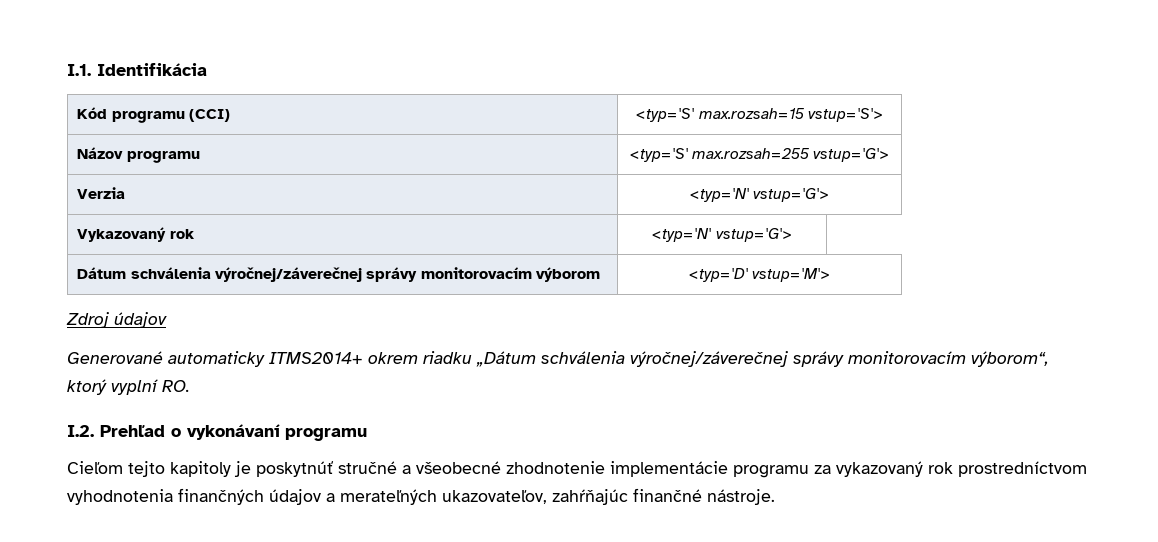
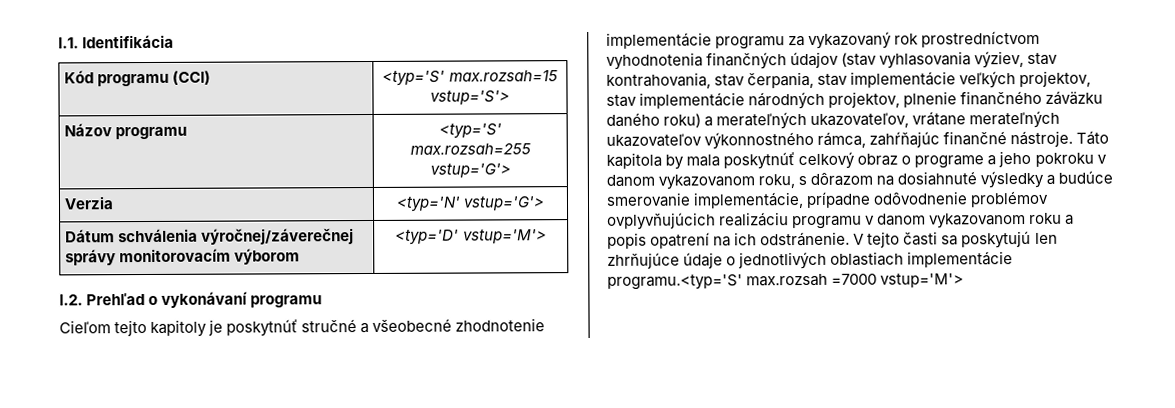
- Vykazovaný rok | <typ='N' vstup='G'>
- Zdroj údajov
- Generované automaticky ITMS2014+ okrem riadku „Dátum schválenia výročnej/záverečnej správy monitorovacím výborom“, ktorý vyplní RO.
- Cieľom tejto kapitoly je poskytnúť stručné a všeobecné zhodnotenie implementácie programu za vykazovaný rok prostredníctvom vyhodnotenia finančných údajov a merateľných ukazovateľov, zahŕňajúc finančné nástroje.
+ Cieľom tejto kapitoly je poskytnúť stručné a všeobecné zhodnotenie implementácie programu za vykazovaný rok prostredníctvom vyhodnotenia finančných údajov (stav vyhlasovania výziev, stav kontrahovania, stav čerpania, stav implementácie veľkých projektov, stav implementácie národných projektov, plnenie finančného záväzku daného roku) a merateľných ukazovateľov, vrátane merateľných ukazovateľov výkonnostného rámca, zahŕňajúc finančné nástroje. Táto kapitola by mala poskytnúť celkový obraz o programe a jeho pokroku v danom vykazovanom roku, s dôrazom na dosiahnuté výsledky a budúce smerovanie implementácie, prípadne odôvodnenie problémov ovplyvňujúcich realizáciu programu v danom vykazovanom roku a popis opatrení na ich odstránenie. V tejto časti sa poskytujú len zhrňujúce údaje o jednotlivých oblastiach implementácie programu.<typ='S' max.rozsah =7000 vstup='M'>

